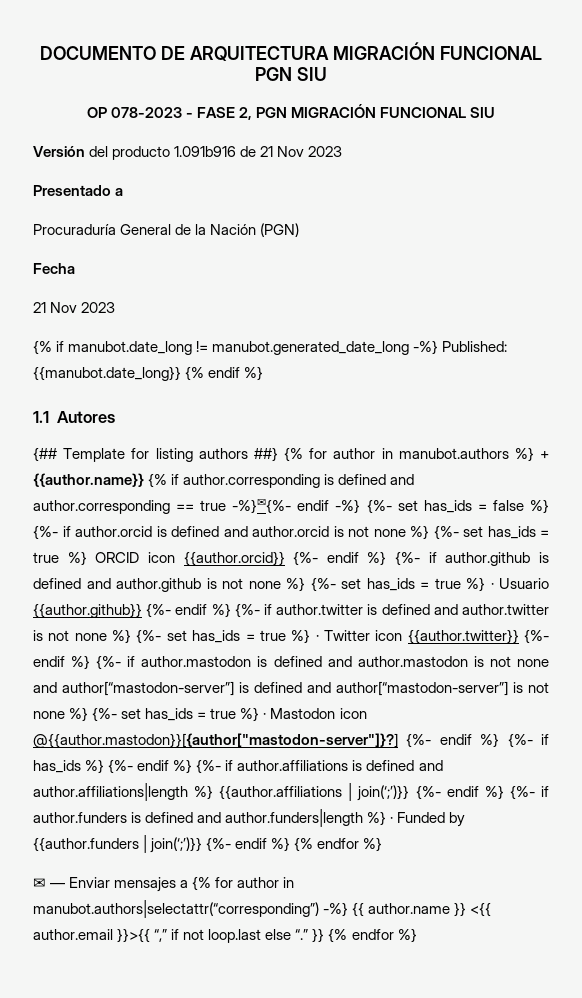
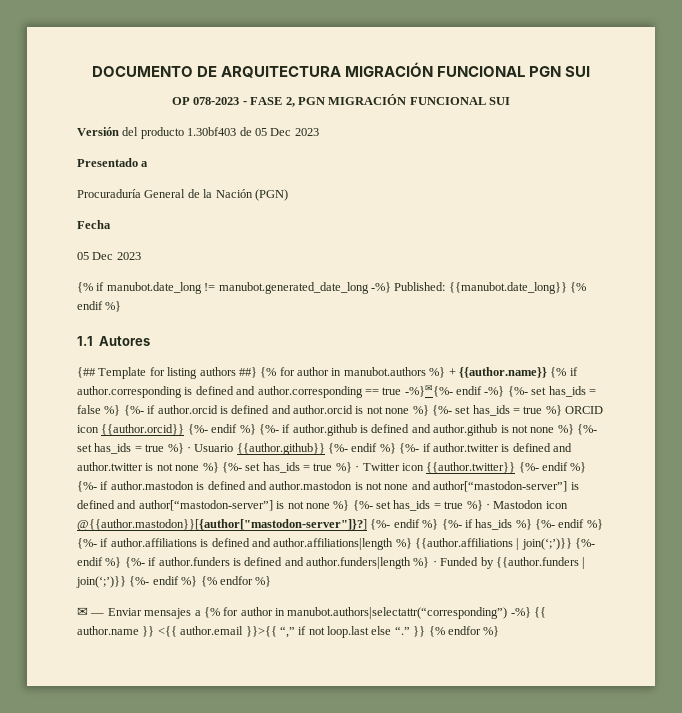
- DOCUMENTO DE ARQUITECTURA MIGRACIÓN FUNCIONAL PGN SIU
+ DOCUMENTO DE ARQUITECTURA MIGRACIÓN FUNCIONAL PGN SUI
- OP 078-2023 - FASE 2, PGN MIGRACIÓN FUNCIONAL SIU
+ OP 078-2023 - FASE 2, PGN MIGRACIÓN FUNCIONAL SUI
- Versión del producto 1.091b916 de 21 Nov 2023
+ Versión del producto 1.30bf403 de 05 Dec 2023
  Fecha
- 21 Nov 2023
+ 05 Dec 2023

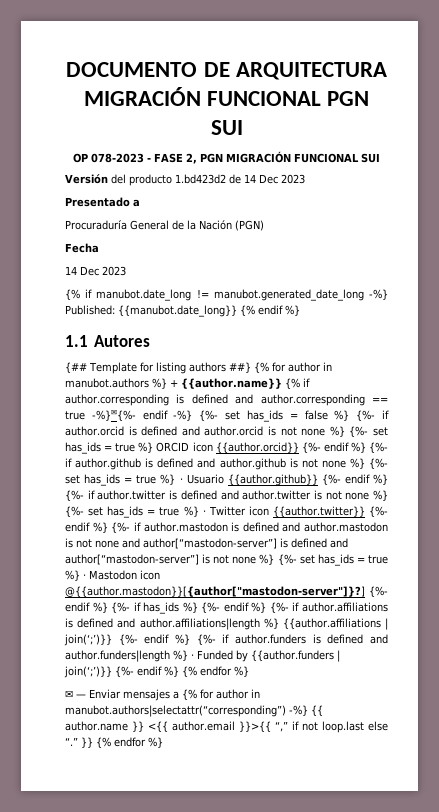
- Versión del producto 1.30bf403 de 05 Dec 2023
+ Versión del producto 1.bd423d2 de 14 Dec 2023
  Fecha
- 05 Dec 2023
+ 14 Dec 2023

